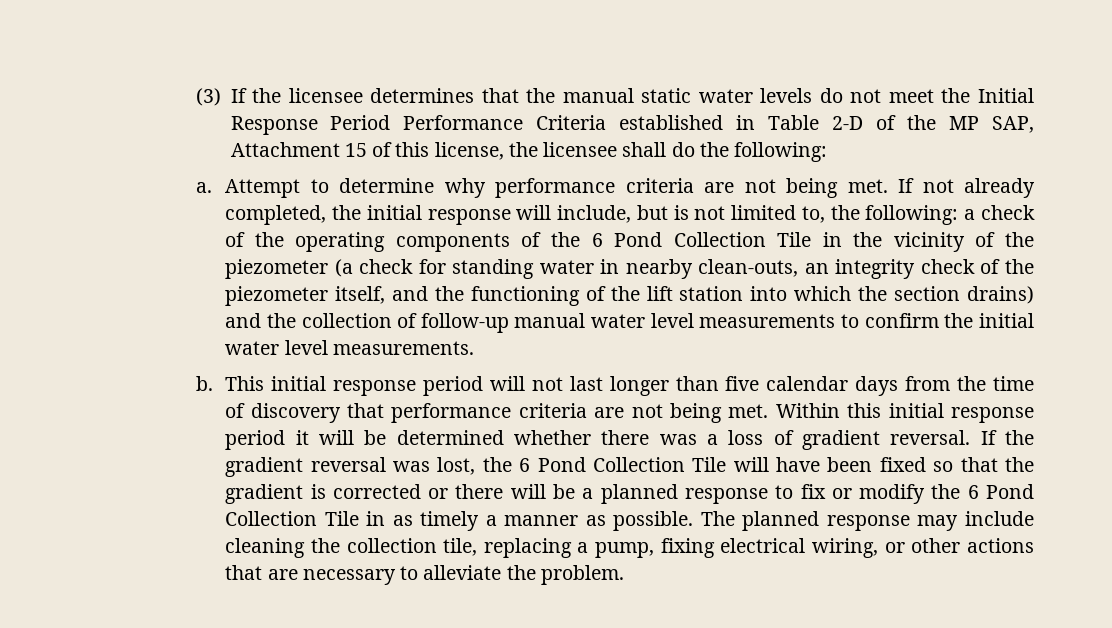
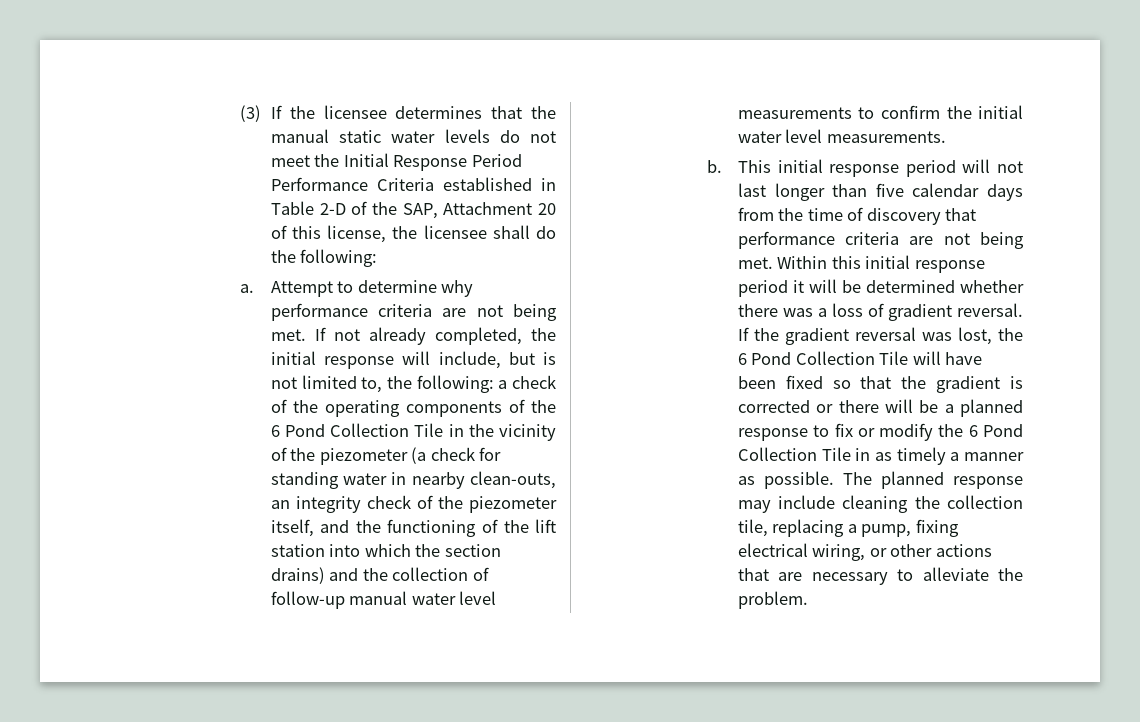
- (3) If the licensee determines that the manual static water levels do not meet the Initial Response Period Performance Criteria established in Table 2-D of the MP SAP, Attachment 15 of this license, the licensee shall do the following:
+ (3) If the licensee determines that the manual static water levels do not meet the Initial Response Period Performance Criteria established in Table 2-D of the SAP, Attachment 20 of this license, the licensee shall do the following:

